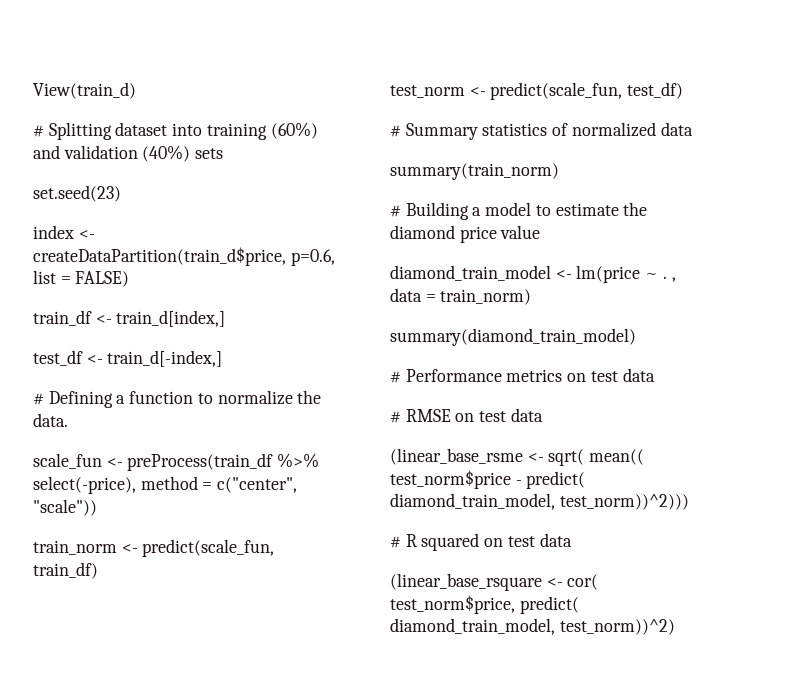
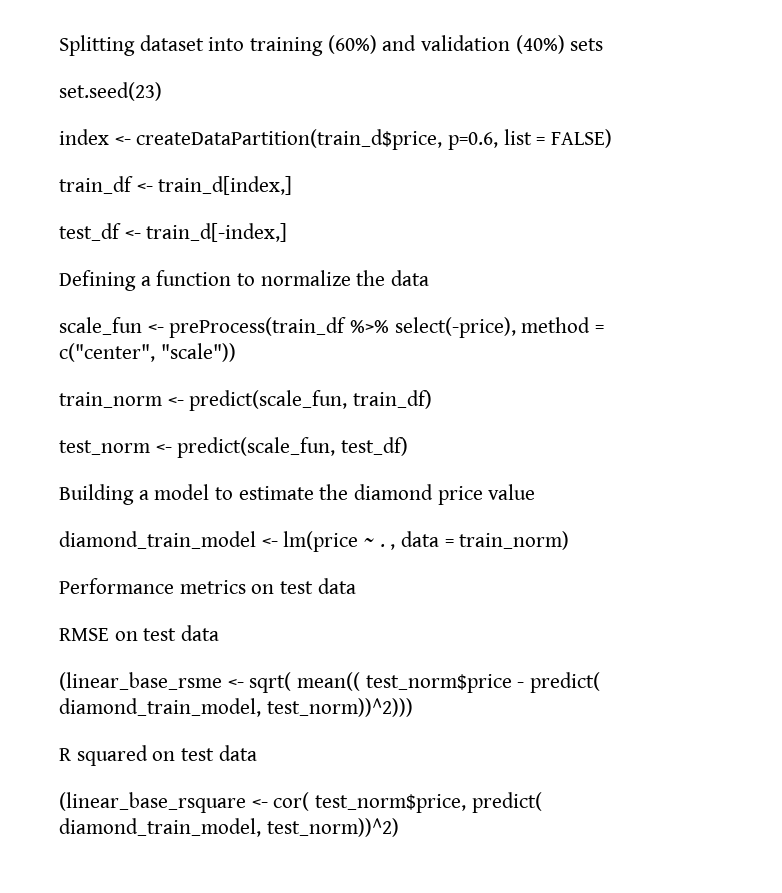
- View(train_d)
- # Splitting dataset into training (60%) and validation (40%) sets
+ Splitting dataset into training (60%) and validation (40%) sets
- # Defining a function to normalize the data.
+ Defining a function to normalize the data
- # Summary statistics of normalized data
- summary(train_norm)
- # Building a model to estimate the diamond price value
+ Building a model to estimate the diamond price value
- summary(diamond_train_model)
- # Performance metrics on test data
+ Performance metrics on test data
- # RMSE on test data
+ RMSE on test data
- # R squared on test data
+ R squared on test data

